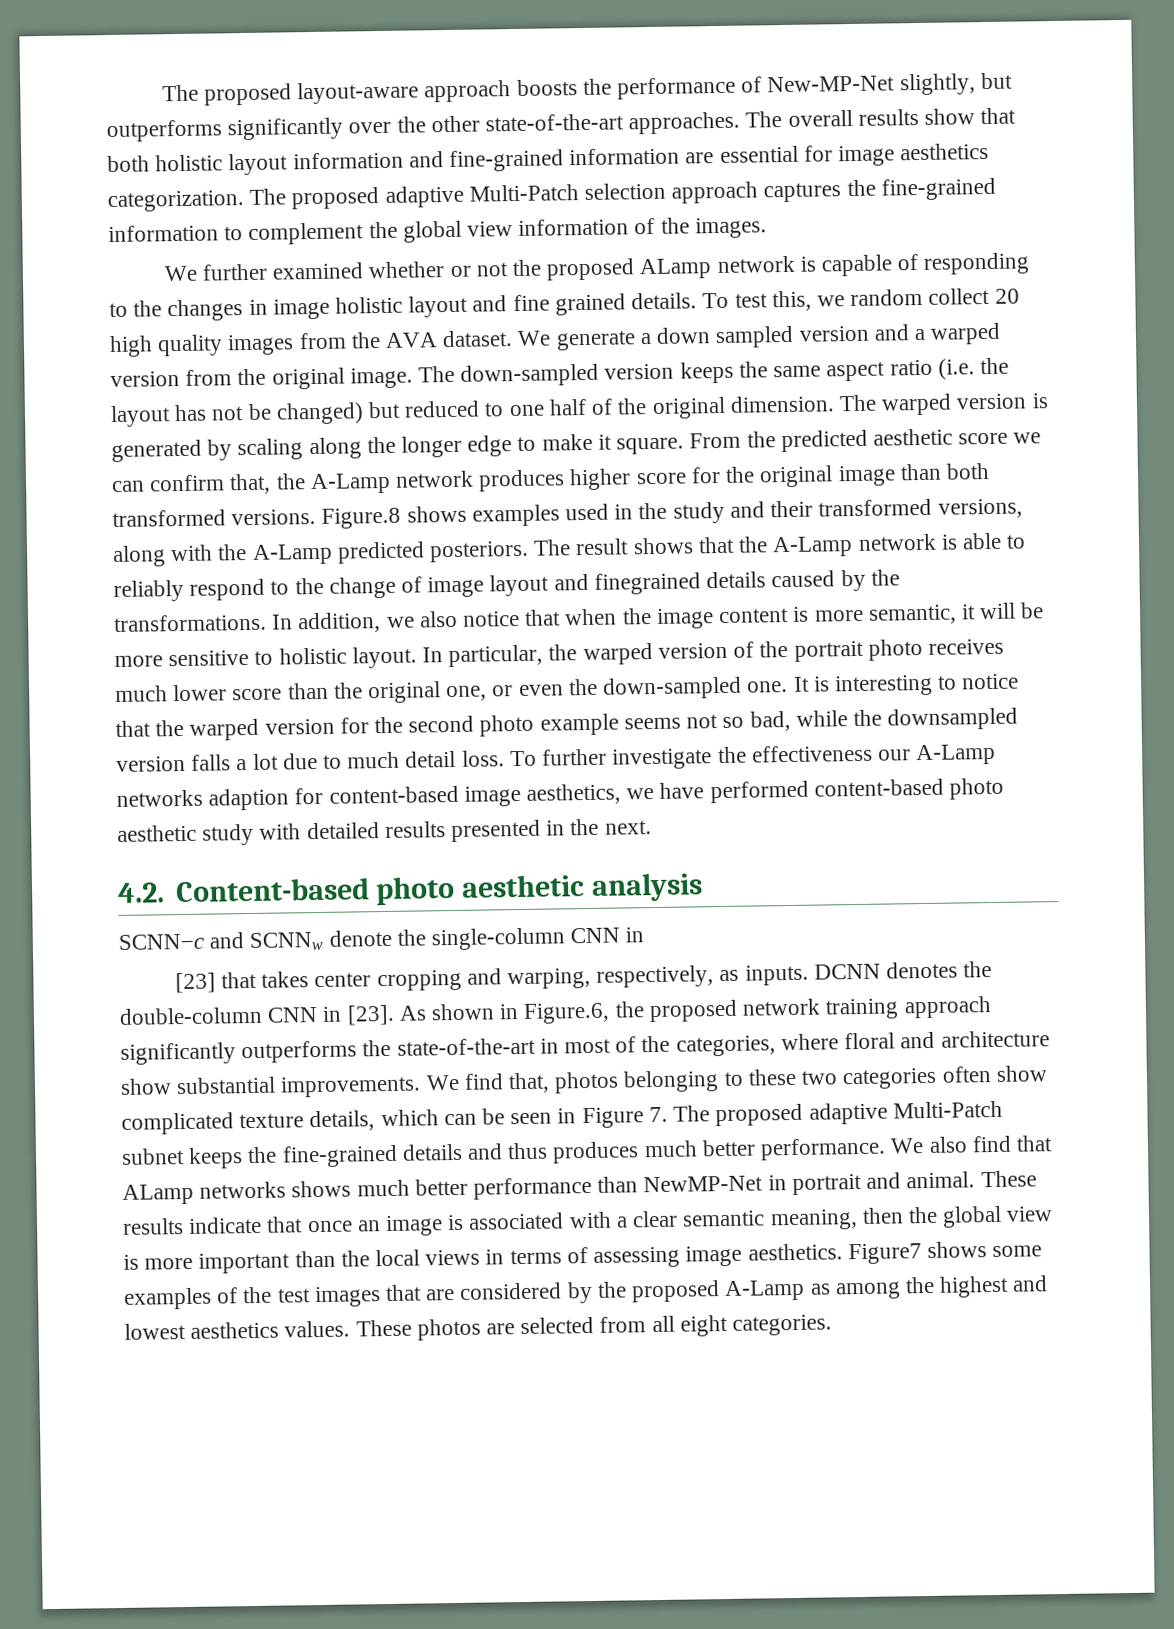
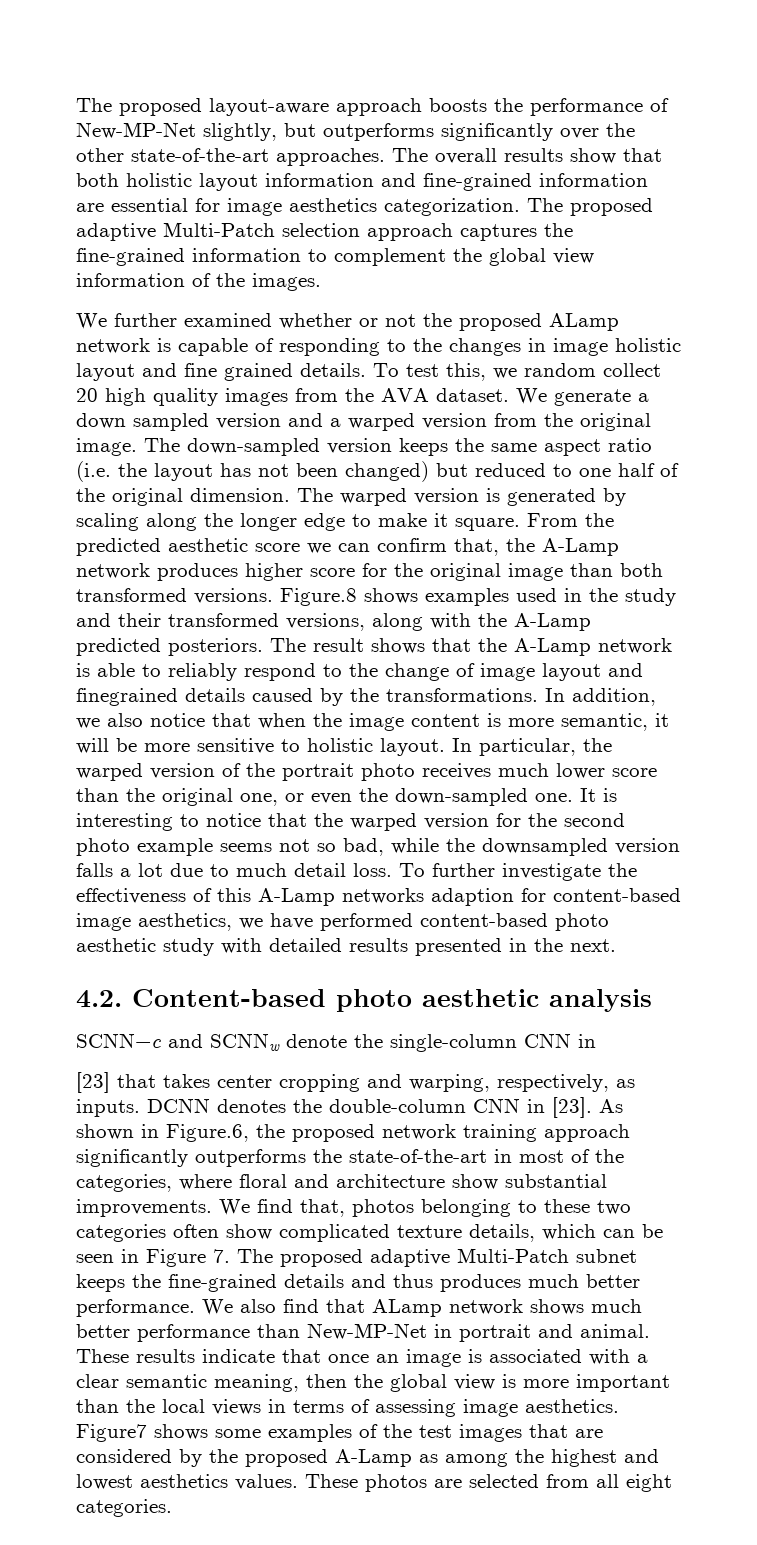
- The down-sampled version keeps the same aspect ratio (i.e. the layout has not be changed) but reduced to one half of the original dimension.
+ The down-sampled version keeps the same aspect ratio (i.e. the layout has not been changed) but reduced to one half of the original dimension.
- To further investigate the effectiveness our A-Lamp networks adaption for content-based image aesthetics, we have performed content-based photo aesthetic study with detailed results presented in the next.
+ To further investigate the effectiveness of this A-Lamp networks adaption for content-based image aesthetics, we have performed content-based photo aesthetic study with detailed results presented in the next.
- We also find that ALamp networks shows much better performance than NewMP-Net in portrait and animal.
+ We also find that ALamp network shows much better performance than New-MP-Net in portrait and animal.

